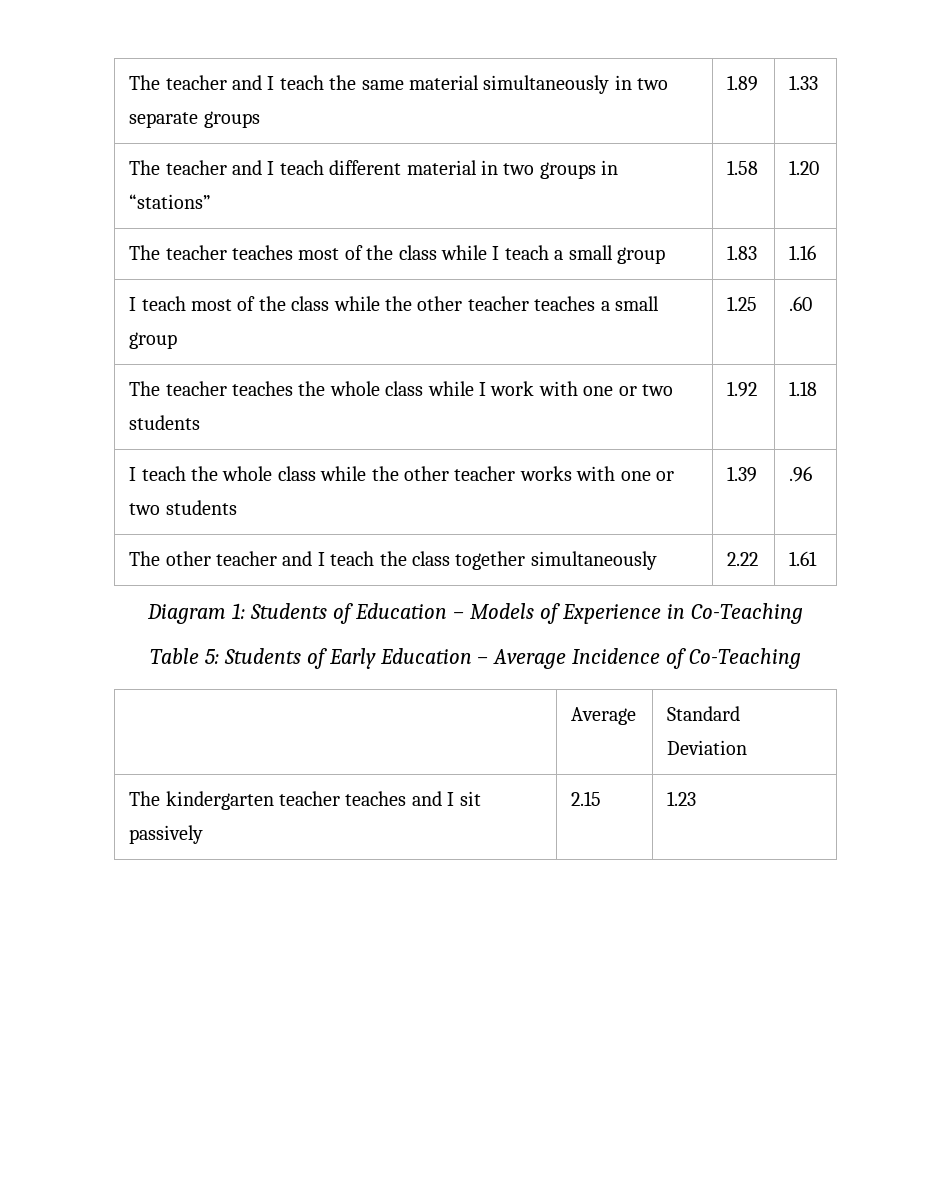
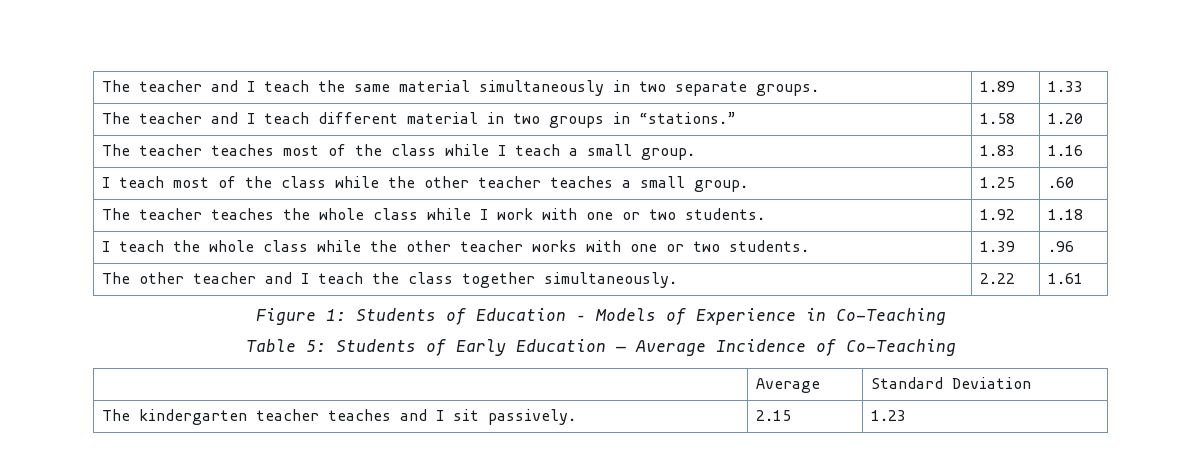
- The teacher and I teach the same material simultaneously in two separate groups | 1.89 | 1.33
+ The teacher and I teach the same material simultaneously in two separate groups. | 1.89 | 1.33
- The teacher and I teach different material in two groups in “stations” | 1.58 | 1.20
+ The teacher and I teach different material in two groups in “stations.” | 1.58 | 1.20
- The teacher teaches most of the class while I teach a small group | 1.83 | 1.16
+ The teacher teaches most of the class while I teach a small group. | 1.83 | 1.16
- I teach most of the class while the other teacher teaches a small group | 1.25 | .60
+ I teach most of the class while the other teacher teaches a small group. | 1.25 | .60
- The teacher teaches the whole class while I work with one or two students | 1.92 | 1.18
+ The teacher teaches the whole class while I work with one or two students. | 1.92 | 1.18
- I teach the whole class while the other teacher works with one or two students | 1.39 | .96
+ I teach the whole class while the other teacher works with one or two students. | 1.39 | .96
- The other teacher and I teach the class together simultaneously | 2.22 | 1.61
+ The other teacher and I teach the class together simultaneously. | 2.22 | 1.61
- Diagram 1: Students of Education – Models of Experience in Co-Teaching
+ Figure 1: Students of Education – Models of Experience in Co-Teaching
- Table 5: Students of Early Education – Average Incidence of Co-Teaching
+ Table 5: Students of Early Education — Average Incidence of Co-Teaching
- The kindergarten teacher teaches and I sit passively | 2.15 | 1.23
+ The kindergarten teacher teaches and I sit passively. | 2.15 | 1.23

